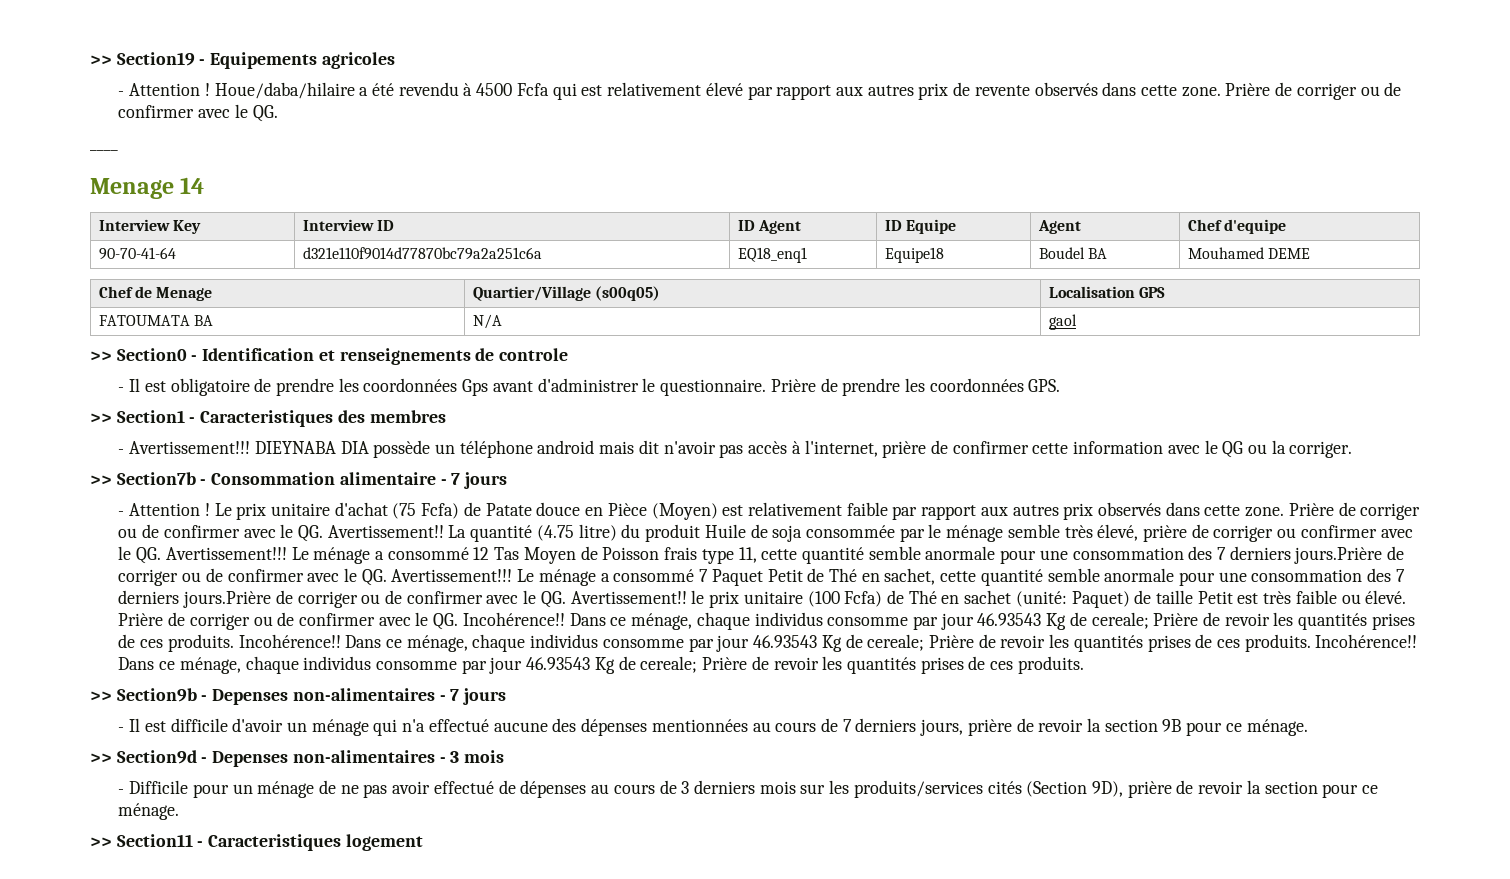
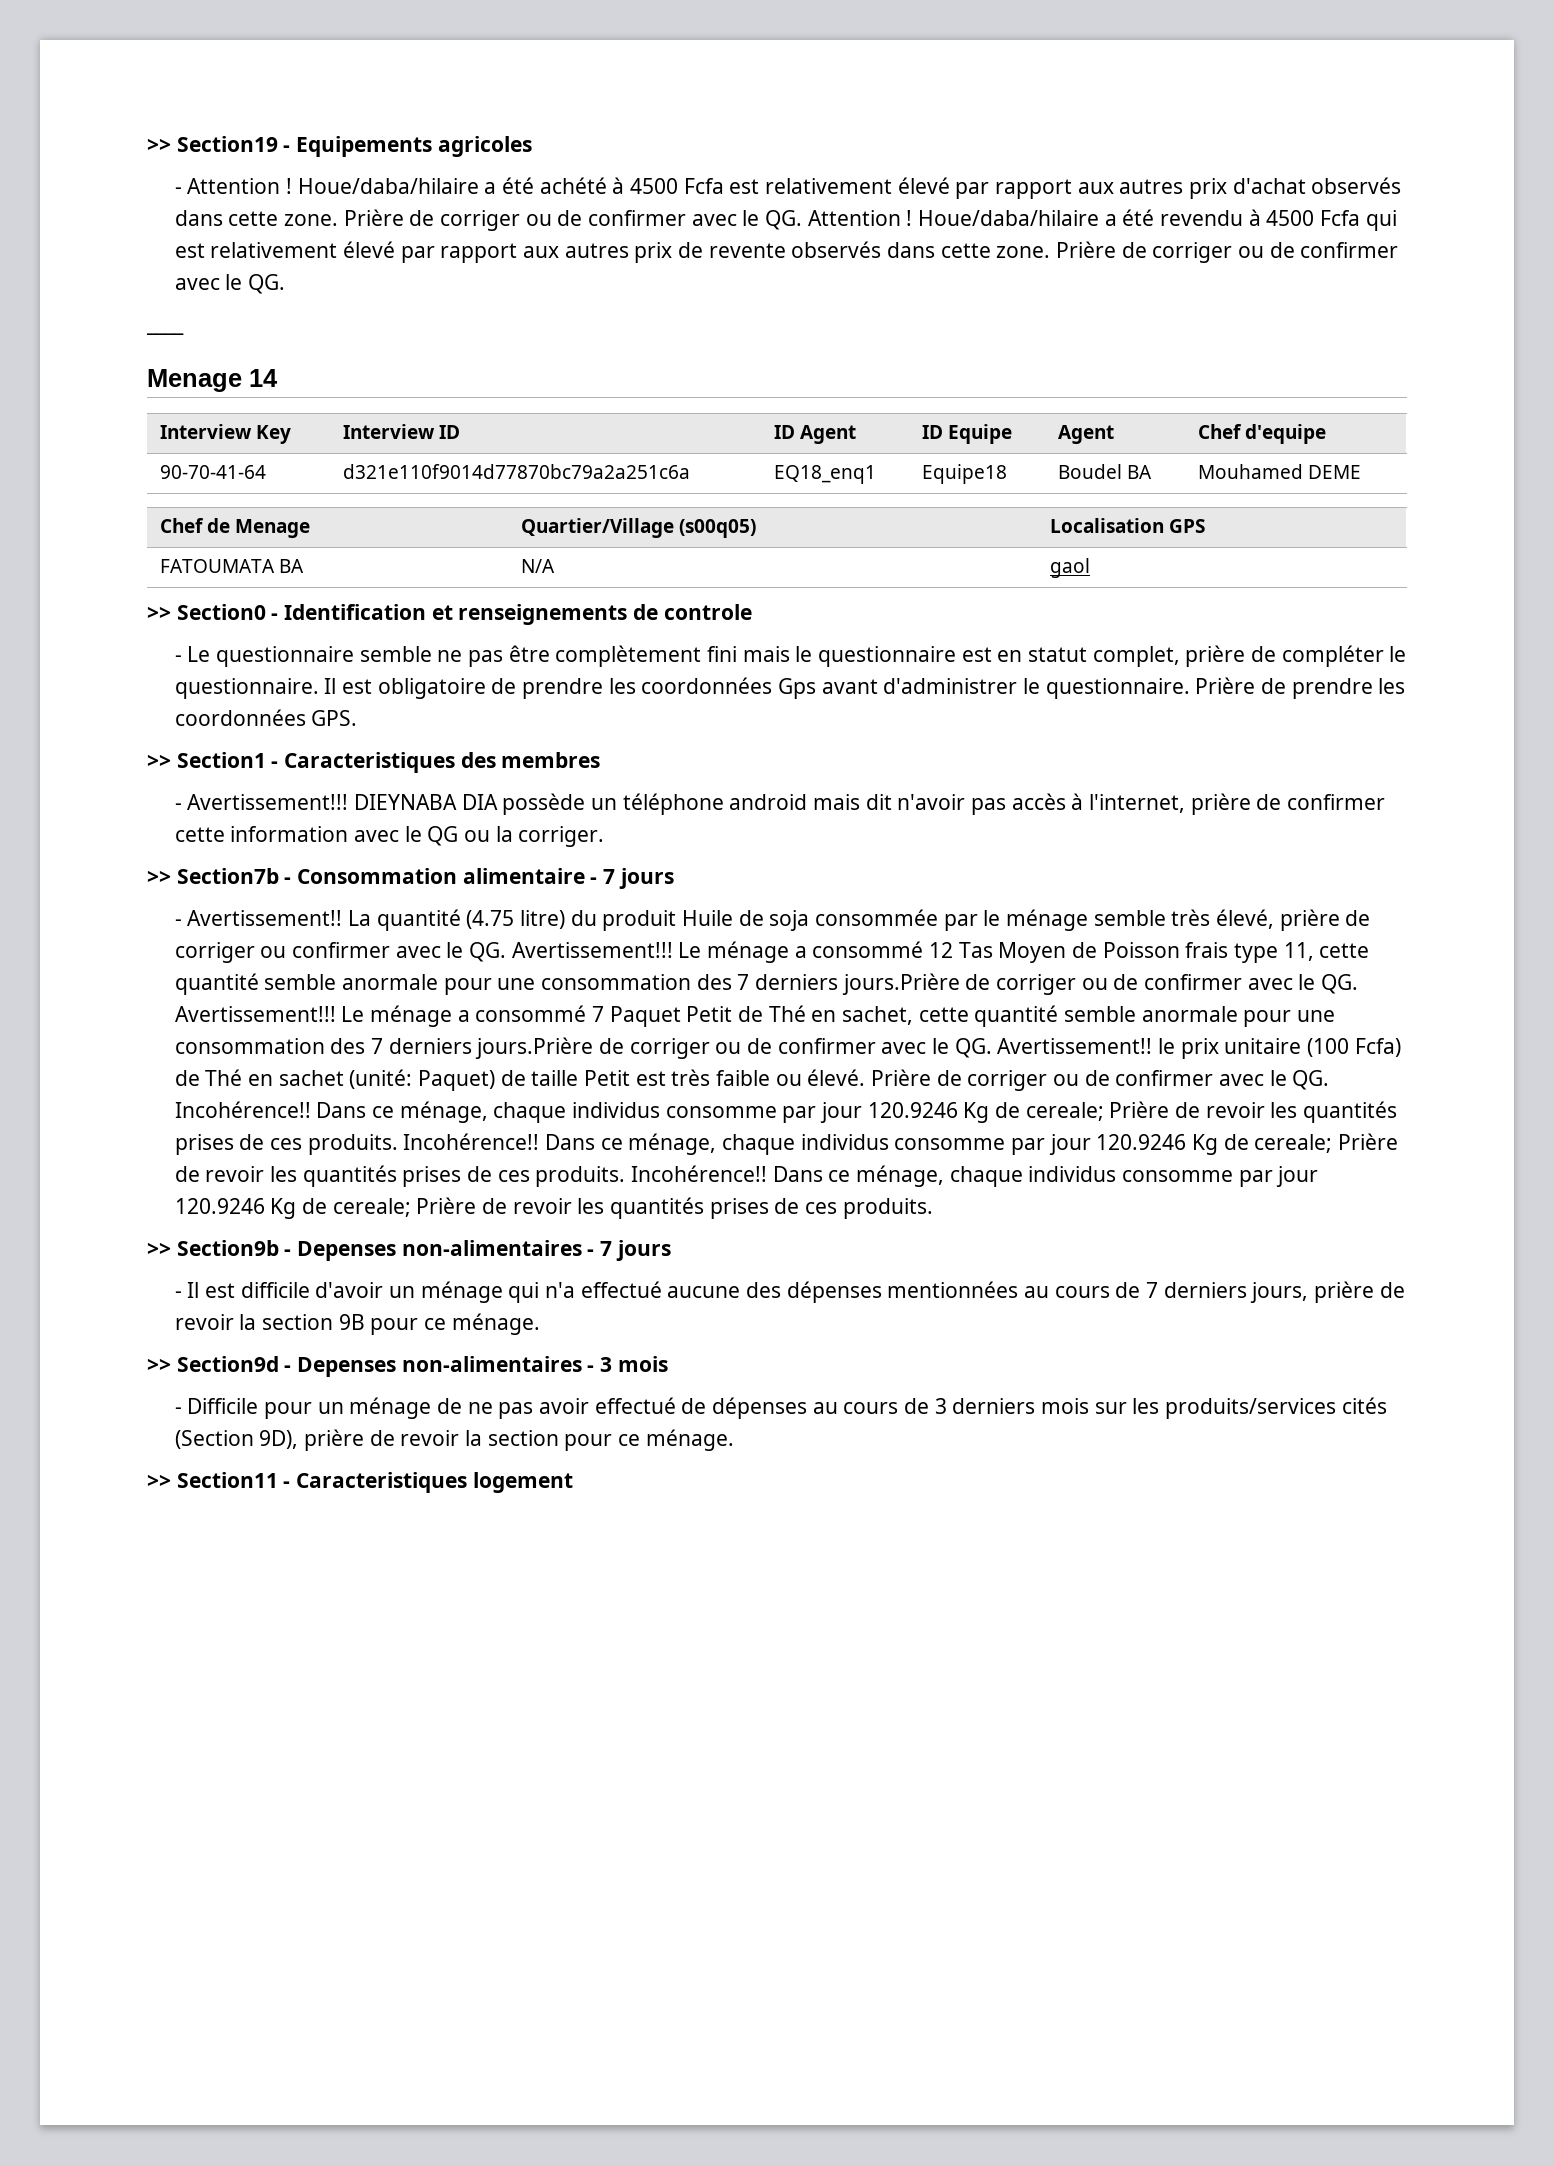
- Houe/daba/hilaire a été revendu à 4500 Fcfa qui est relativement élevé par rapport aux autres prix de revente observés dans cette zone.
+ Houe/daba/hilaire a été achété à 4500 Fcfa est relativement élevé par rapport aux autres prix d'achat observés dans cette zone. Prière de corriger ou de confirmer avec le QG. Attention ! Houe/daba/hilaire a été revendu à 4500 Fcfa qui est relativement élevé par rapport aux autres prix de revente observés dans cette zone.
- - Il est obligatoire de prendre les coordonnées Gps avant d'administrer le questionnaire.
+ - Le questionnaire semble ne pas être complètement fini mais le questionnaire est en statut complet, prière de compléter le questionnaire. Il est obligatoire de prendre les coordonnées Gps avant d'administrer le questionnaire.
- - Attention ! Le prix unitaire d'achat (75 Fcfa) de Patate douce en Pièce (Moyen) est relativement faible par rapport aux autres prix observés dans cette zone. Prière de corriger ou de confirmer avec le QG. Avertissement!!
+ - Avertissement!!
- Prière de corriger ou de confirmer avec le QG. Incohérence!! Dans ce ménage, chaque individus consomme par jour 46.93543 Kg de cereale; Prière de revoir les quantités prises de ces produits. Incohérence!! Dans ce ménage, chaque individus consomme par jour 46.93543 Kg de cereale; Prière de revoir les quantités prises de ces produits. Incohérence!! Dans ce ménage, chaque individus consomme par jour 46.93543 Kg de cereale; Prière de revoir les quantités prises de ces produits.
+ Prière de corriger ou de confirmer avec le QG. Incohérence!! Dans ce ménage, chaque individus consomme par jour 120.9246 Kg de cereale; Prière de revoir les quantités prises de ces produits. Incohérence!! Dans ce ménage, chaque individus consomme par jour 120.9246 Kg de cereale; Prière de revoir les quantités prises de ces produits. Incohérence!! Dans ce ménage, chaque individus consomme par jour 120.9246 Kg de cereale; Prière de revoir les quantités prises de ces produits.

